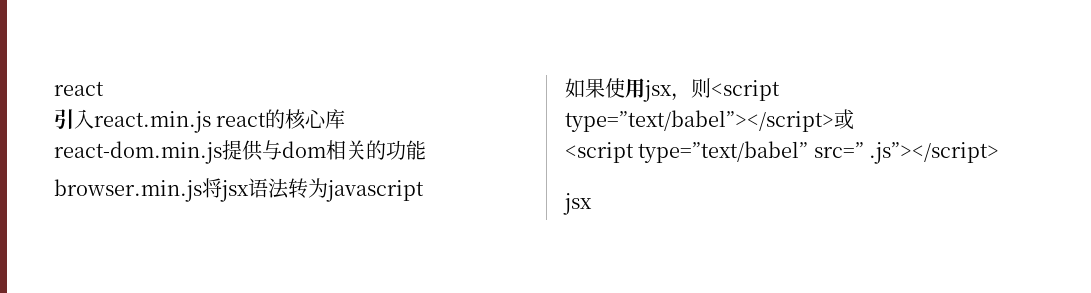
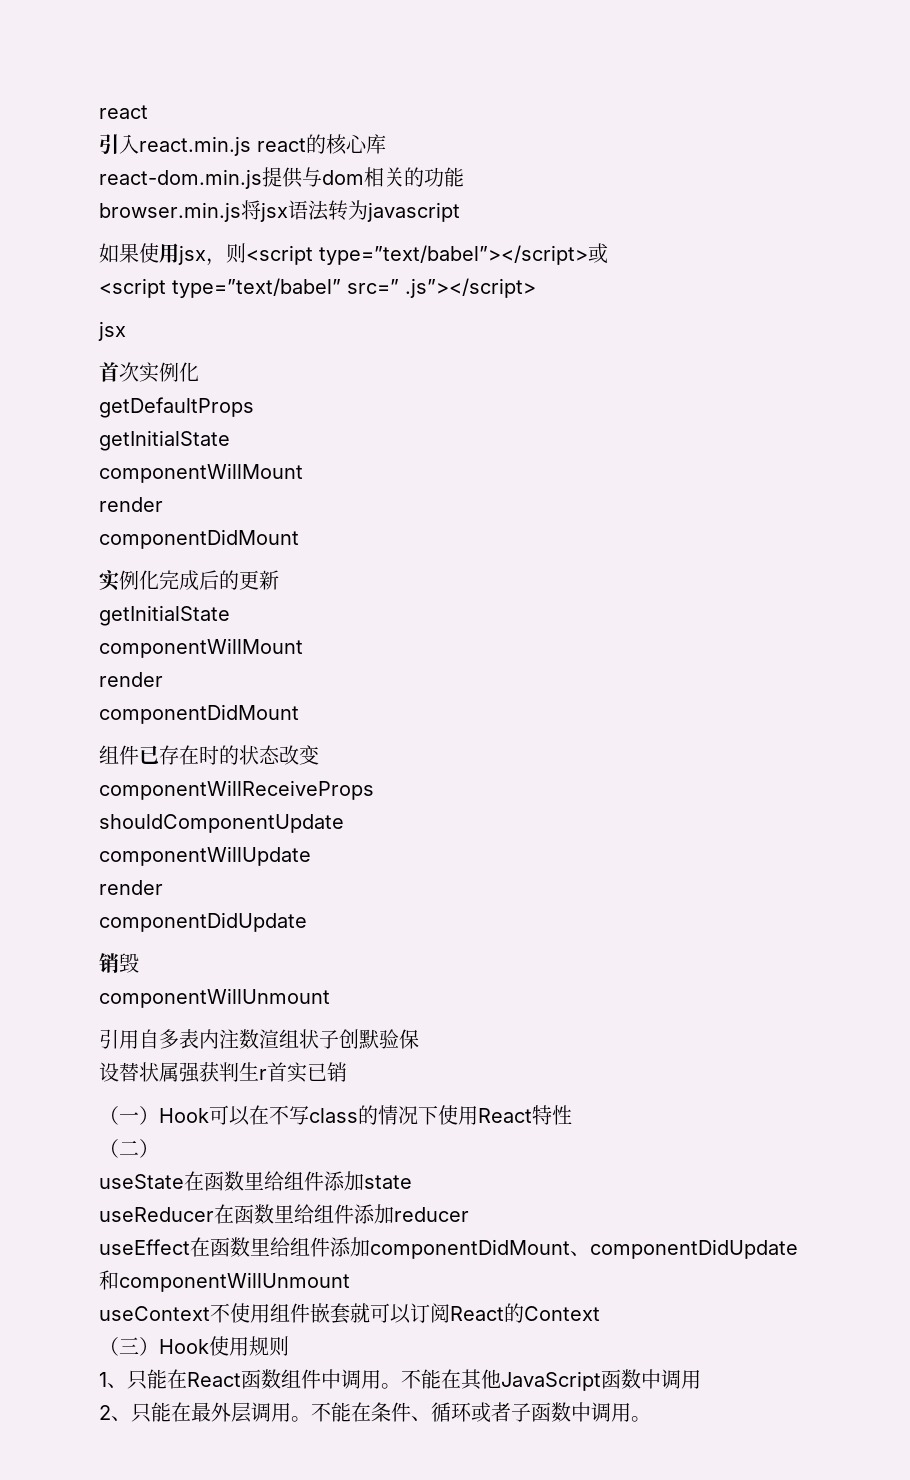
+ 首次实例化
+ getDefaultProps
+ getInitialState
+ componentWillMount
+ render
+ componentDidMount
+ 实例化完成后的更新
+ getInitialState
+ componentWillMount
+ render
+ componentDidMount
+ 组件已存在时的状态改变
+ componentWillReceiveProps
+ shouldComponentUpdate
+ componentWillUpdate
+ render
+ componentDidUpdate
+ 销毁
+ componentWillUnmount
+ 引用自多表内注数渲组状子创默验保
+ 设替状属强获判生r首实已销
+ （一）Hook可以在不写class的情况下使用React特性
+ （二）
+ useState在函数里给组件添加state
+ useReducer在函数里给组件添加reducer
+ useEffect在函数里给组件添加componentDidMount、componentDidUpdate和componentWillUnmount
+ useContext不使用组件嵌套就可以订阅React的Context
+ （三）Hook使用规则
+ 1、只能在React函数组件中调用。不能在其他JavaScript函数中调用
+ 2、只能在最外层调用。不能在条件、循环或者子函数中调用。

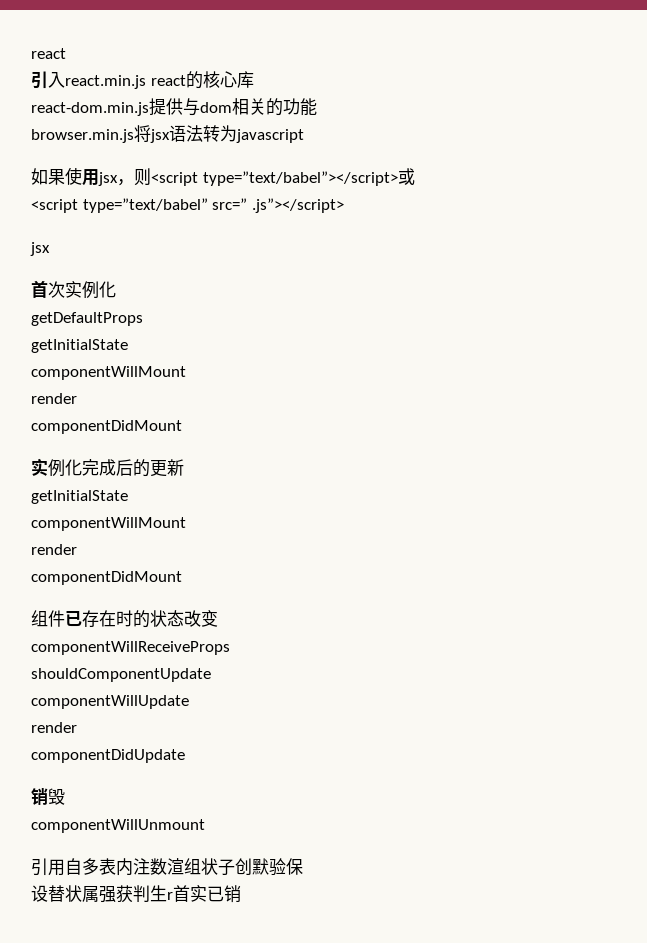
- （一）Hook可以在不写class的情况下使用React特性
- （二）
- useState在函数里给组件添加state
- useReducer在函数里给组件添加reducer
- useEffect在函数里给组件添加componentDidMount、componentDidUpdate和componentWillUnmount
- useContext不使用组件嵌套就可以订阅React的Context
- （三）Hook使用规则
- 1、只能在React函数组件中调用。不能在其他JavaScript函数中调用
- 2、只能在最外层调用。不能在条件、循环或者子函数中调用。

